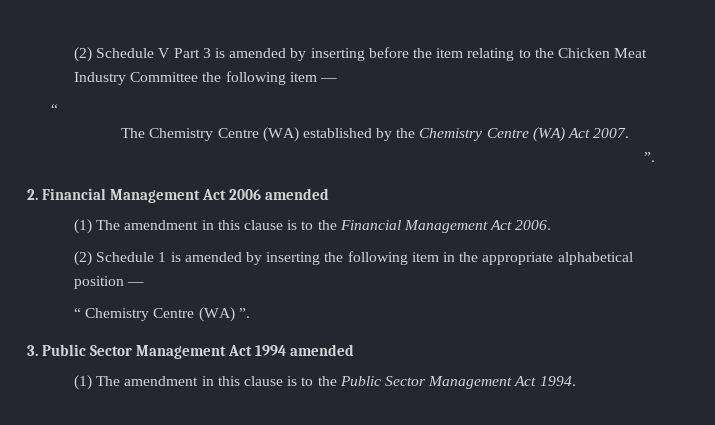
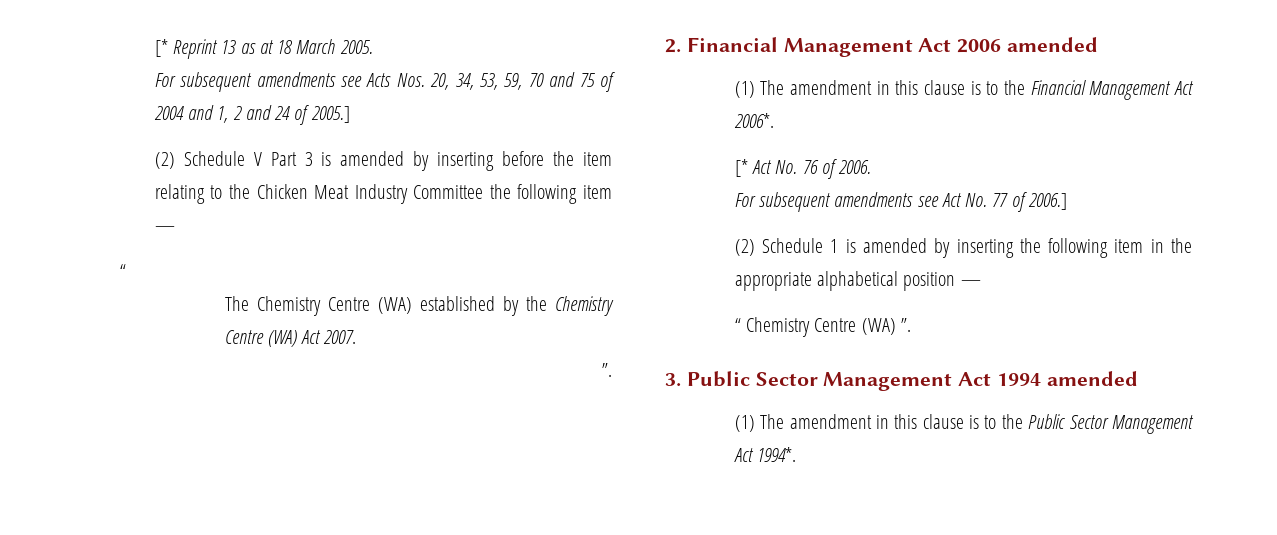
+ [* Reprint 13 as at 18 March 2005.
+ For subsequent amendments see Acts Nos. 20, 34, 53, 59, 70 and 75 of 2004 and 1, 2 and 24 of 2005.]
- (1) The amendment in this clause is to the Financial Management Act 2006.
+ (1) The amendment in this clause is to the Financial Management Act 2006*.
+ [* Act No. 76 of 2006.
+ For subsequent amendments see Act No. 77 of 2006.]
- (1) The amendment in this clause is to the Public Sector Management Act 1994.
+ (1) The amendment in this clause is to the Public Sector Management Act 1994*.

